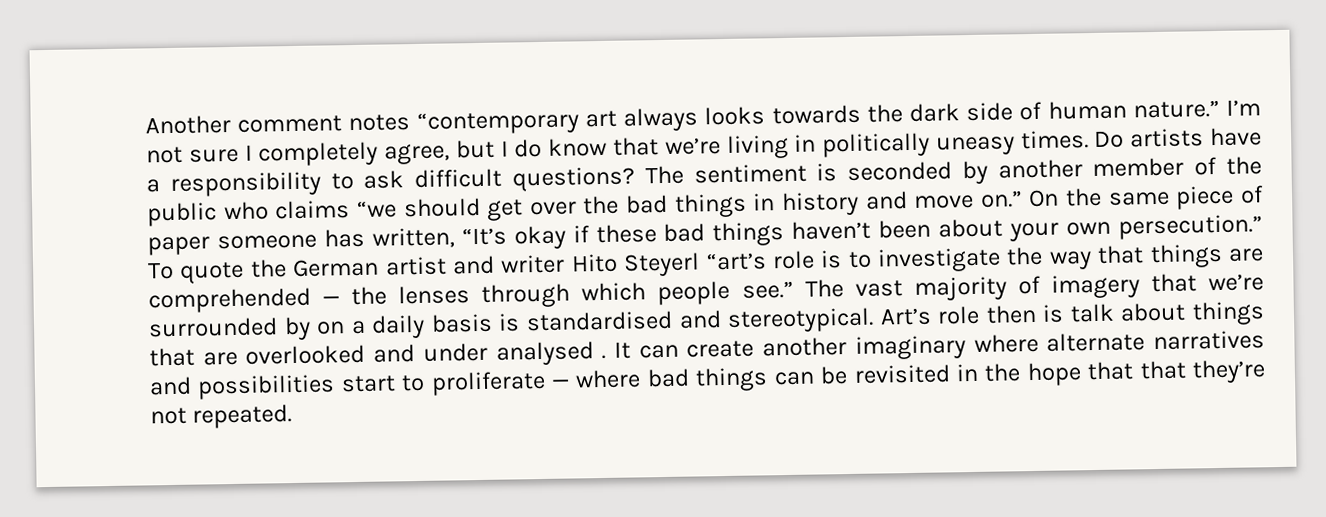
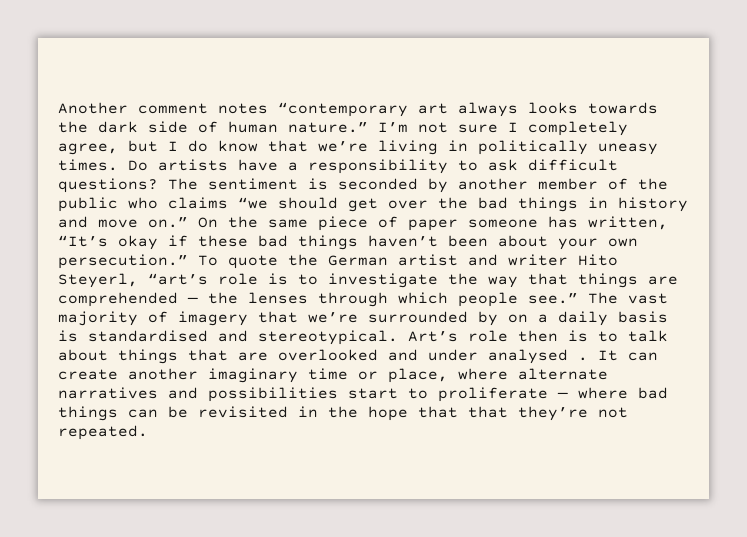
- To quote the German artist and writer Hito Steyerl “art’s role is to investigate the way that things are comprehended — the lenses through which people see.”
+ To quote the German artist and writer Hito Steyerl, “art’s role is to investigate the way that things are comprehended — the lenses through which people see.”
- Art’s role then is talk about things that are overlooked and under analysed .
+ Art’s role then is to talk about things that are overlooked and under analysed .
- It can create another imaginary where alternate narratives and possibilities start to proliferate — where bad things can be revisited in the hope that that they’re not repeated.
+ It can create another imaginary time or place, where alternate narratives and possibilities start to proliferate — where bad things can be revisited in the hope that that they’re not repeated.

